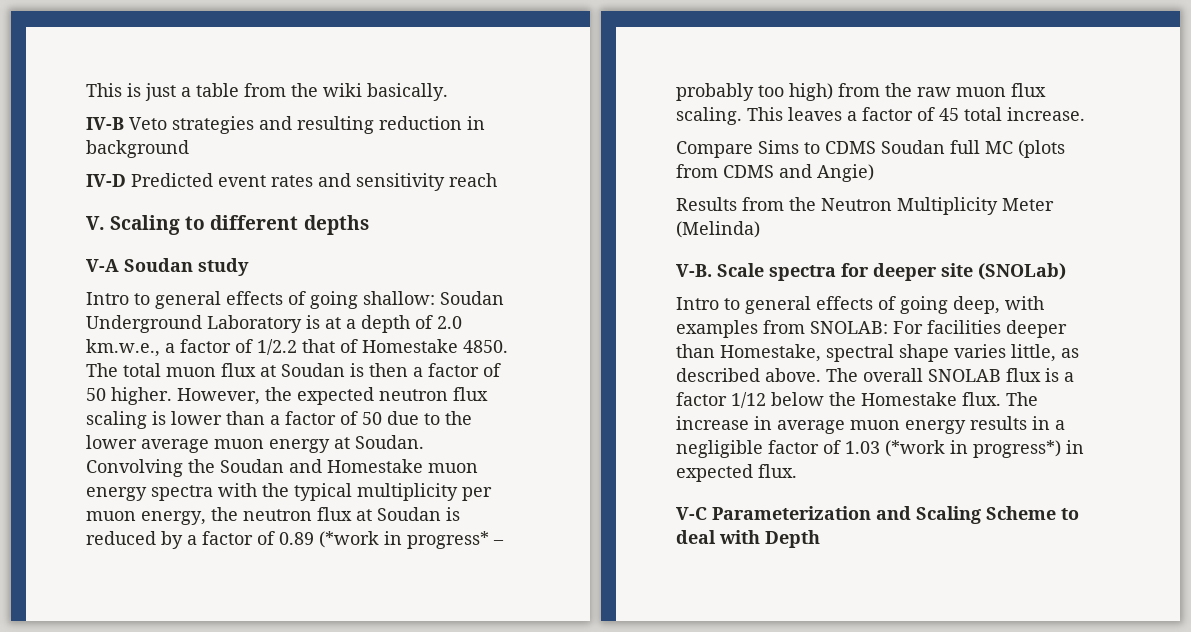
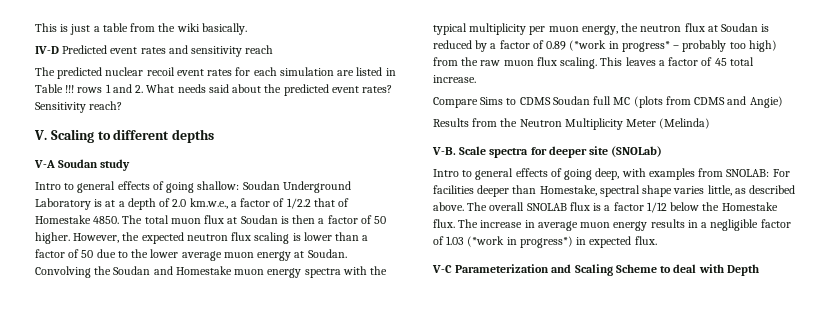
- IV-B Veto strategies and resulting reduction in background
+ The predicted nuclear recoil event rates for each simulation are listed in Table !!! rows 1 and 2. What needs said about the predicted event rates? Sensitivity reach?

